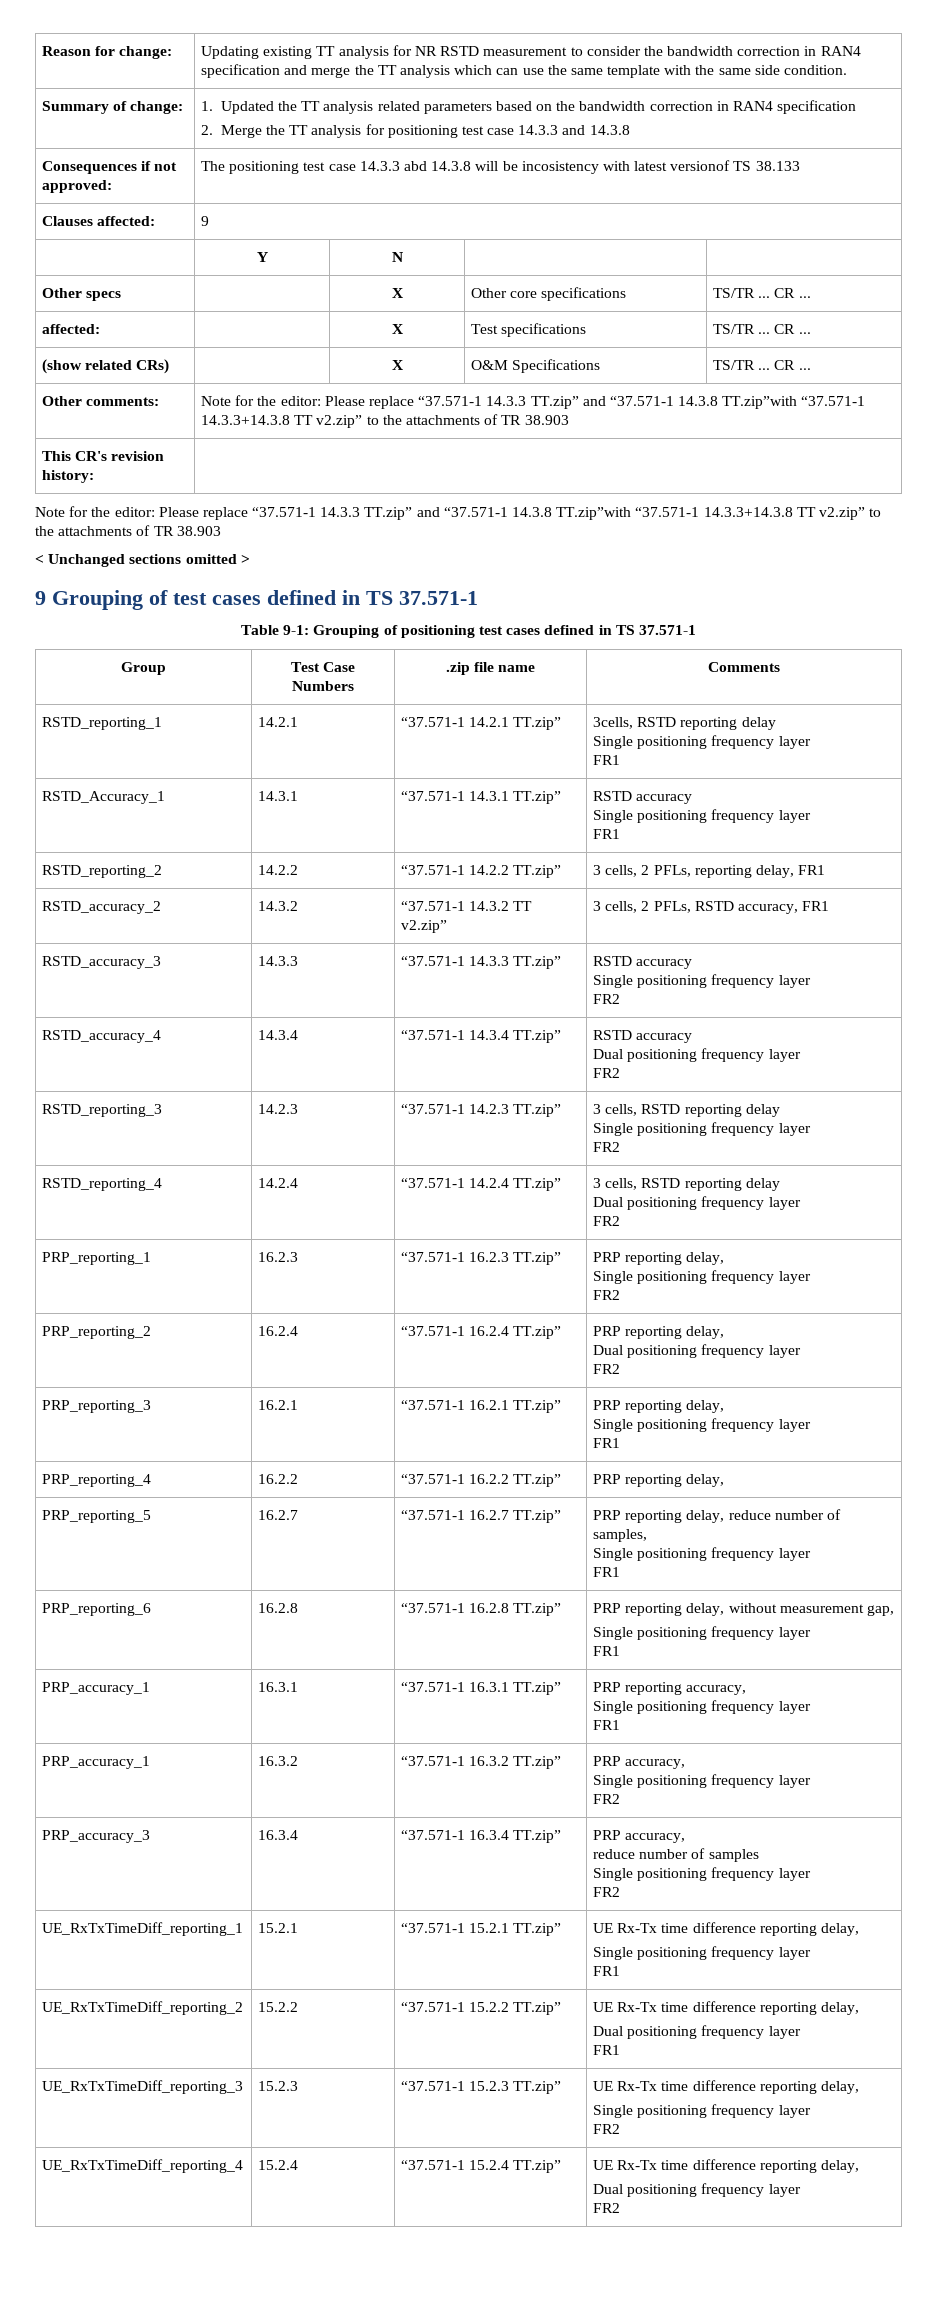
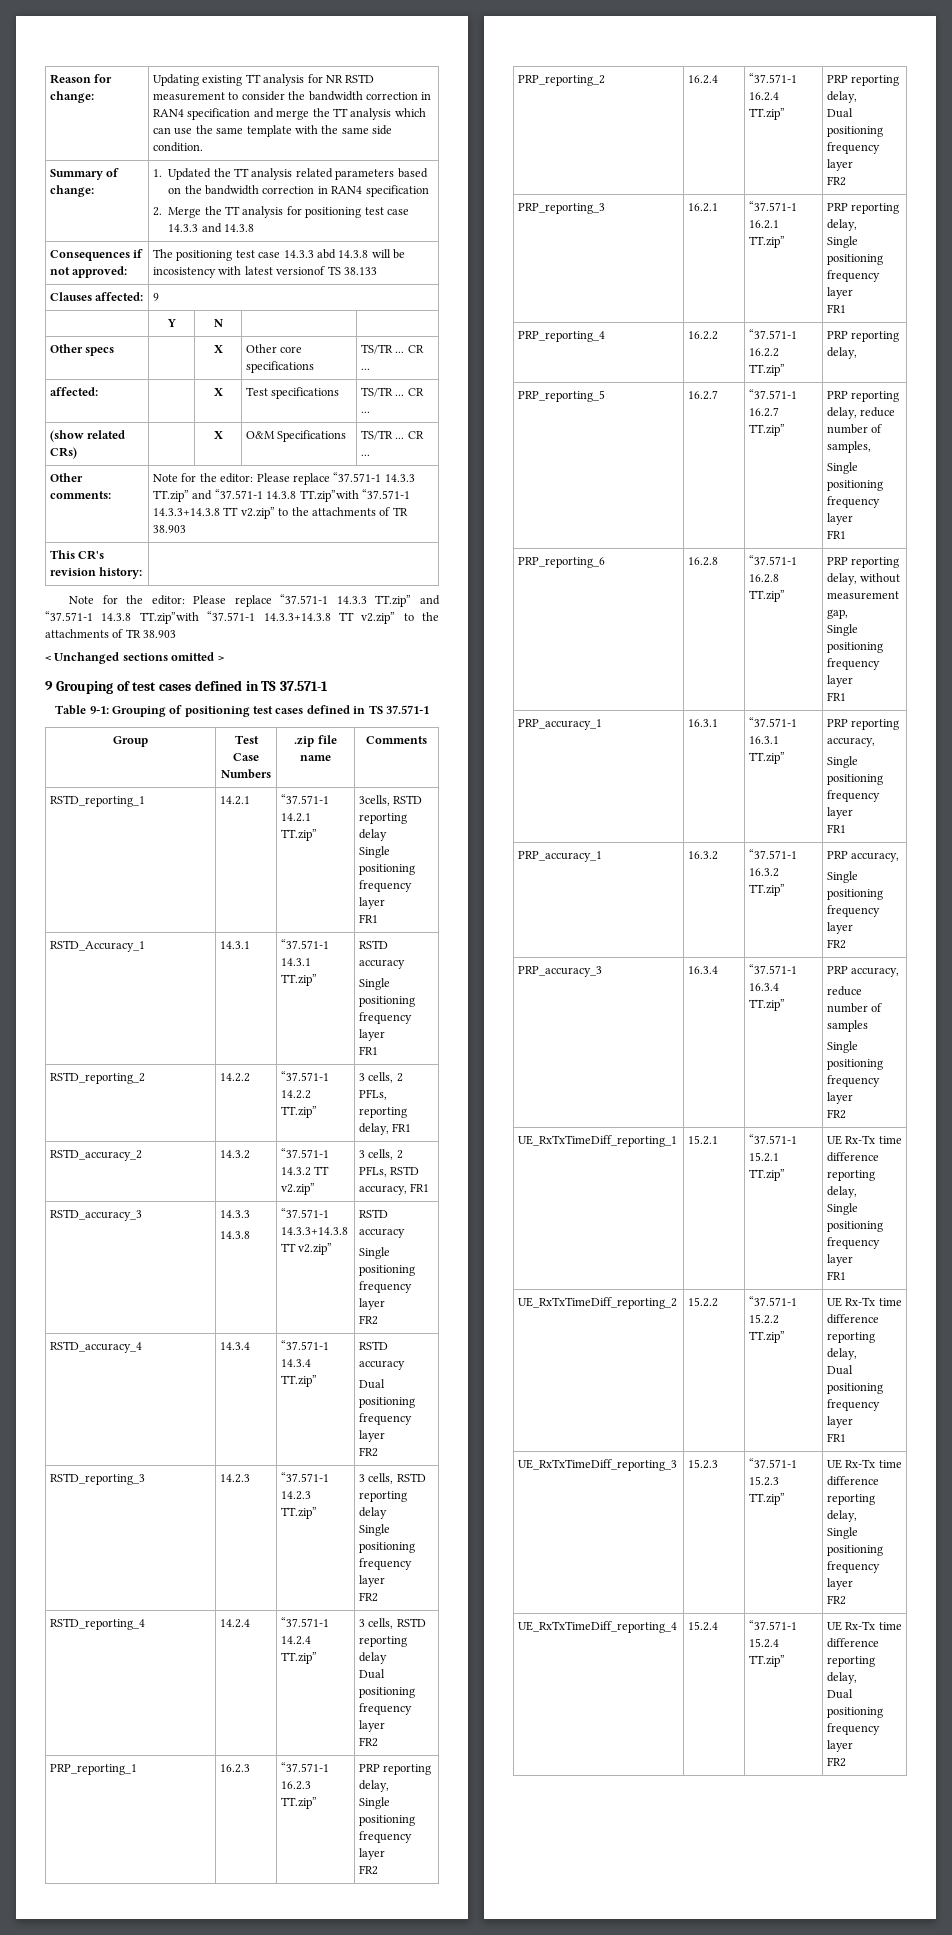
- RSTD_accuracy_3 | 14.3.3 | “37.571-1 14.3.3 TT.zip” | RSTD accuracy
+ RSTD_accuracy_3 | 14.3.3
+ 14.3.8 | “37.571-1 14.3.3+14.3.8 TT v2.zip” | RSTD accuracy

